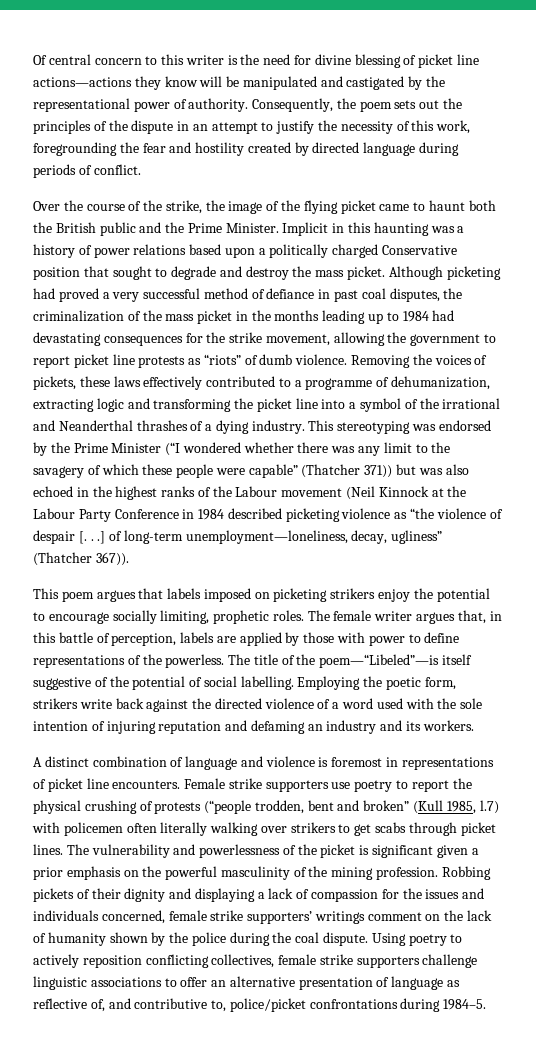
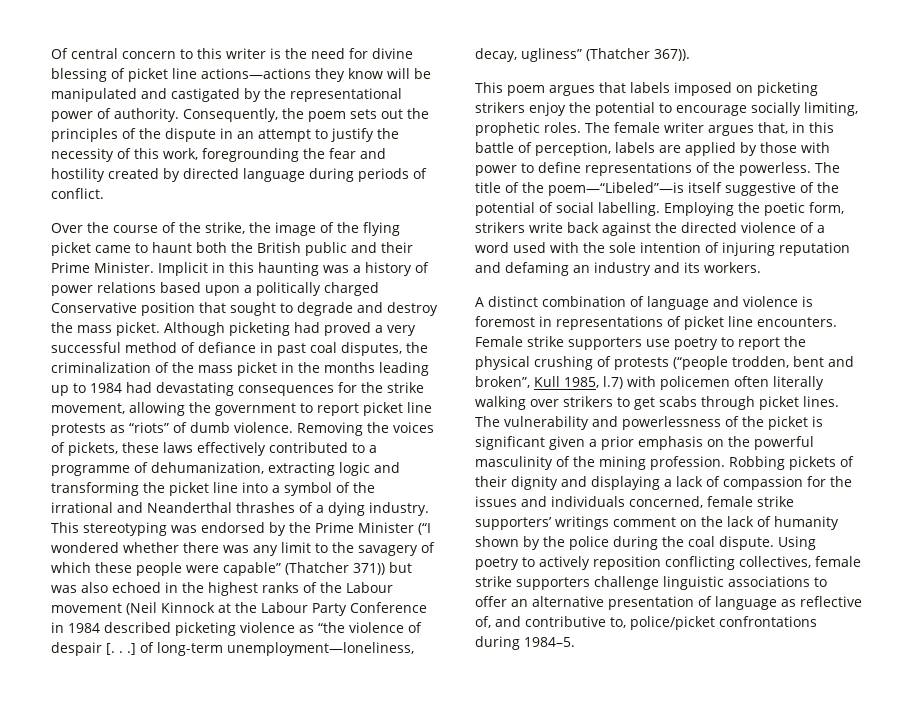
- Over the course of the strike, the image of the flying picket came to haunt both the British public and the Prime Minister.
+ Over the course of the strike, the image of the flying picket came to haunt both the British public and their Prime Minister.
- Female strike supporters use poetry to report the physical crushing of protests (“people trodden, bent and broken” (Kull 1985, l.7) with policemen often literally walking over strikers to get scabs through picket lines.
+ Female strike supporters use poetry to report the physical crushing of protests (“people trodden, bent and broken”, Kull 1985, l.7) with policemen often literally walking over strikers to get scabs through picket lines.

